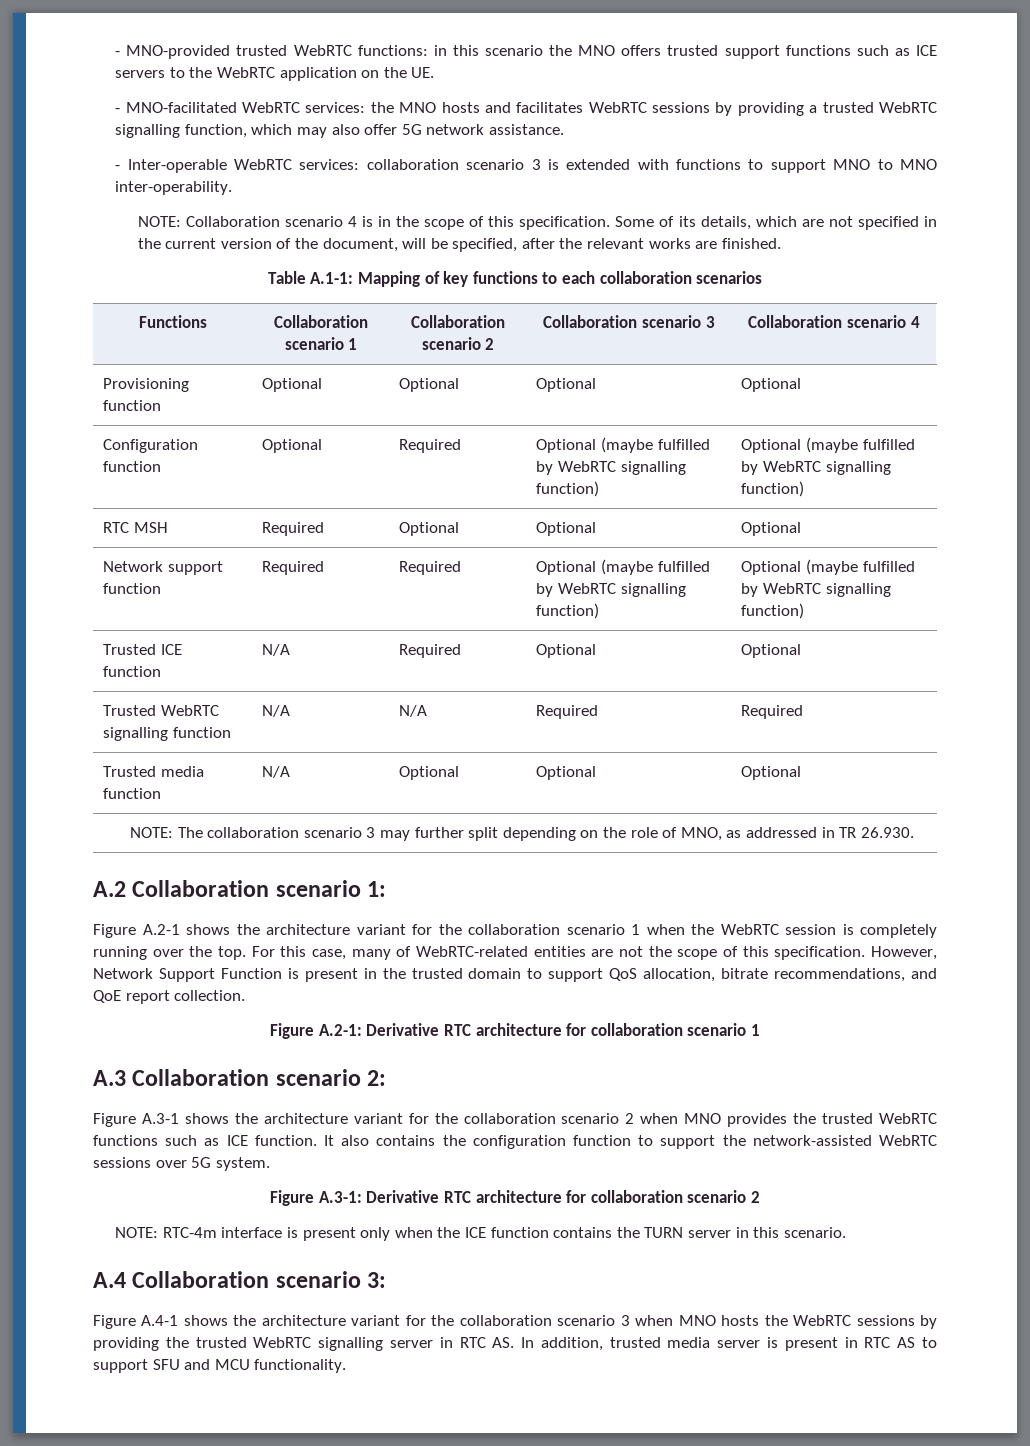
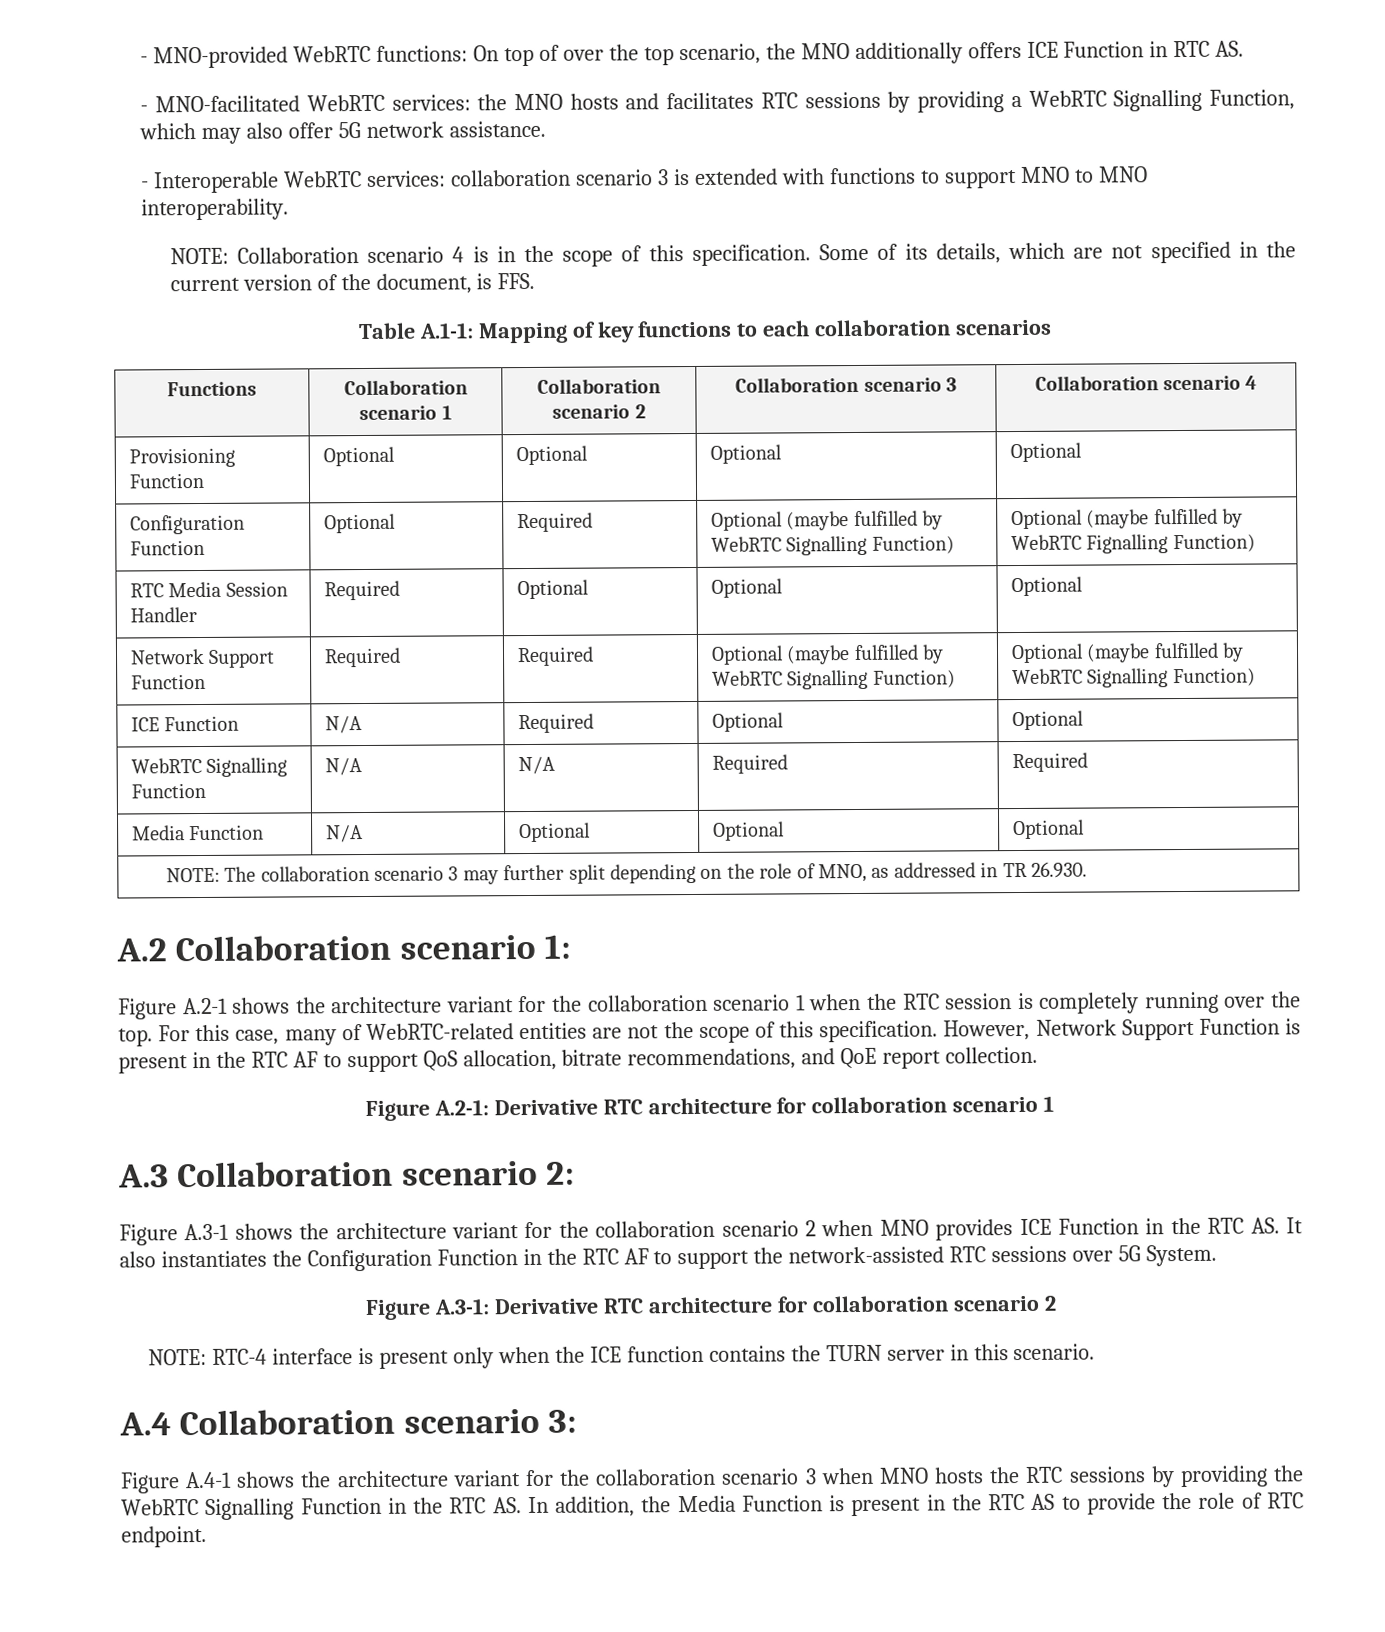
- - MNO-provided trusted WebRTC functions: in this scenario the MNO offers trusted support functions such as ICE servers to the WebRTC application on the UE.
+ - MNO-provided WebRTC functions: On top of over the top scenario, the MNO additionally offers ICE Function in RTC AS.
- - MNO-facilitated WebRTC services: the MNO hosts and facilitates WebRTC sessions by providing a trusted WebRTC signalling function, which may also offer 5G network assistance.
+ - MNO-facilitated WebRTC services: the MNO hosts and facilitates RTC sessions by providing a WebRTC Signalling Function, which may also offer 5G network assistance.
- - Inter-operable WebRTC services: collaboration scenario 3 is extended with functions to support MNO to MNO inter-operability.
+ - Interoperable WebRTC services: collaboration scenario 3 is extended with functions to support MNO to MNO interoperability.
- Some of its details, which are not specified in the current version of the document, will be specified, after the relevant works are finished.
+ Some of its details, which are not specified in the current version of the document, is FFS.
- Provisioning function | Optional | Optional | Optional | Optional
+ Provisioning Function | Optional | Optional | Optional | Optional
- Configuration function | Optional | Required | Optional (maybe fulfilled by WebRTC signalling function) | Optional (maybe fulfilled by WebRTC signalling function)
- RTC MSH | Required | Optional | Optional | Optional
+ Configuration Function | Optional | Required | Optional (maybe fulfilled by WebRTC Signalling Function) | Optional (maybe fulfilled by WebRTC Fignalling Function)
+ RTC Media Session Handler | Required | Optional | Optional | Optional
- Network support function | Required | Required | Optional (maybe fulfilled by WebRTC signalling function) | Optional (maybe fulfilled by WebRTC signalling function)
- Trusted ICE function | N/A | Required | Optional | Optional
+ Network Support Function | Required | Required | Optional (maybe fulfilled by WebRTC Signalling Function) | Optional (maybe fulfilled by WebRTC Signalling Function)
+ ICE Function | N/A | Required | Optional | Optional
- Trusted WebRTC signalling function | N/A | N/A | Required | Required
+ WebRTC Signalling Function | N/A | N/A | Required | Required
- Trusted media function | N/A | Optional | Optional | Optional
+ Media Function | N/A | Optional | Optional | Optional
- Figure A.2-1 shows the architecture variant for the collaboration scenario 1 when the WebRTC session is completely running over the top.
+ Figure A.2-1 shows the architecture variant for the collaboration scenario 1 when the RTC session is completely running over the top.
- However, Network Support Function is present in the trusted domain to support QoS allocation, bitrate recommendations, and QoE report collection.
+ However, Network Support Function is present in the RTC AF to support QoS allocation, bitrate recommendations, and QoE report collection.
- Figure A.3-1 shows the architecture variant for the collaboration scenario 2 when MNO provides the trusted WebRTC functions such as ICE function. It also contains the configuration function to support the network-assisted WebRTC sessions over 5G system.
+ Figure A.3-1 shows the architecture variant for the collaboration scenario 2 when MNO provides ICE Function in the RTC AS. It also instantiates the Configuration Function in the RTC AF to support the network-assisted RTC sessions over 5G System.
- NOTE: RTC-4m interface is present only when the ICE function contains the TURN server in this scenario.
+ NOTE: RTC-4 interface is present only when the ICE function contains the TURN server in this scenario.
- Figure A.4-1 shows the architecture variant for the collaboration scenario 3 when MNO hosts the WebRTC sessions by providing the trusted WebRTC signalling server in RTC AS. In addition, trusted media server is present in RTC AS to support SFU and MCU functionality.
+ Figure A.4-1 shows the architecture variant for the collaboration scenario 3 when MNO hosts the RTC sessions by providing the WebRTC Signalling Function in the RTC AS. In addition, the Media Function is present in the RTC AS to provide the role of RTC endpoint.

